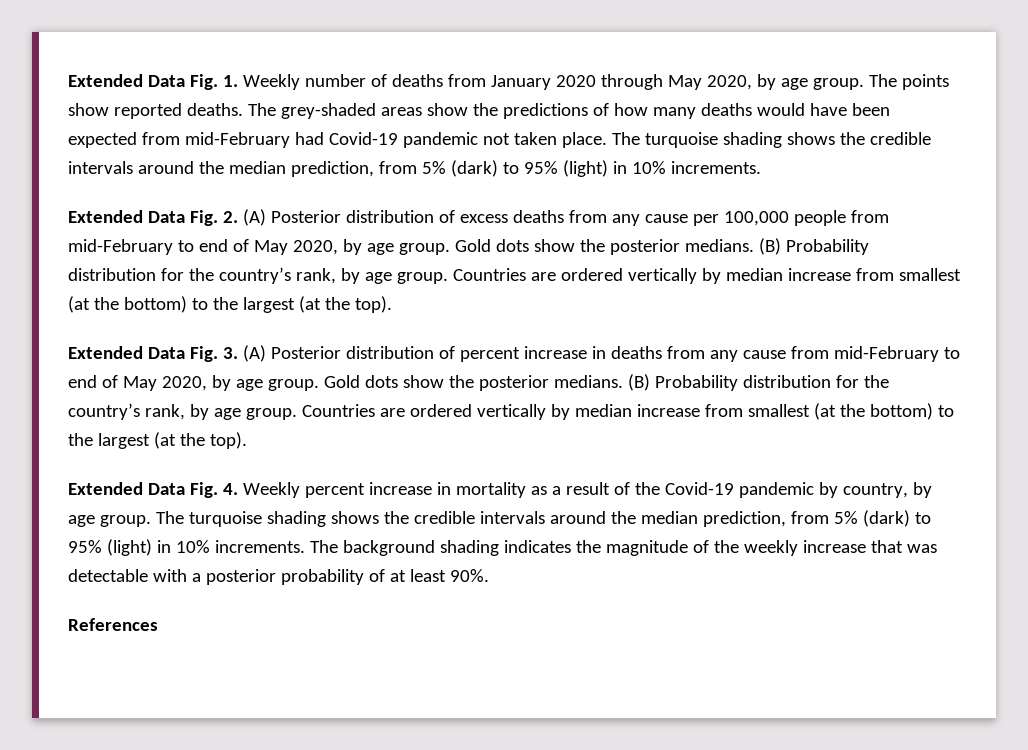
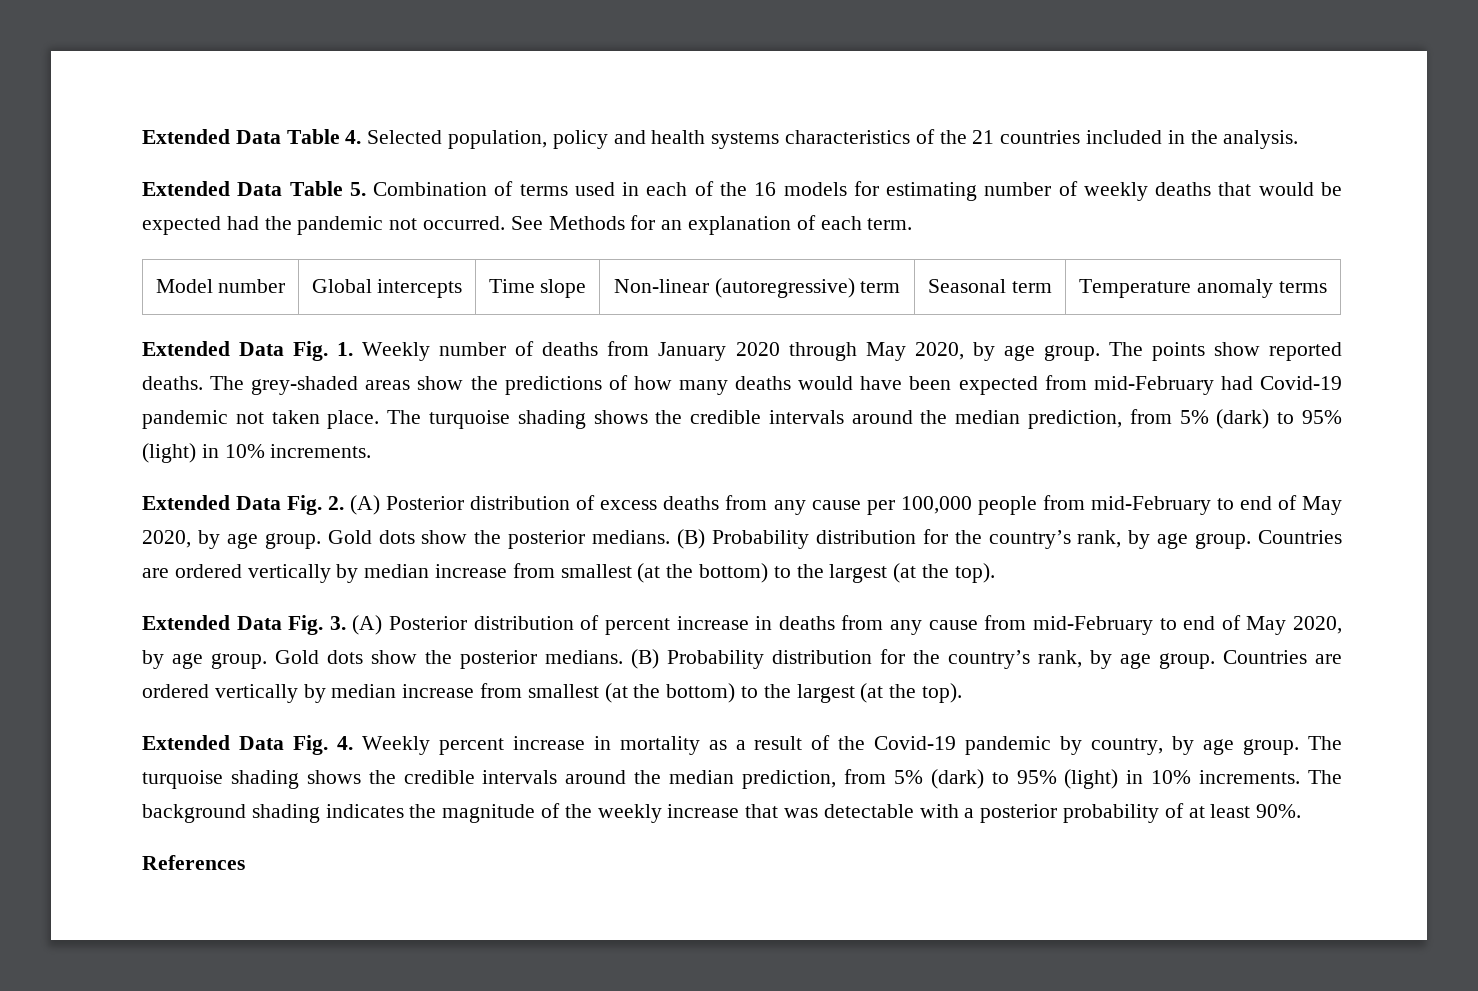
+ Extended Data Table 4. Selected population, policy and health systems characteristics of the 21 countries included in the analysis.
+ Extended Data Table 5. Combination of terms used in each of the 16 models for estimating number of weekly deaths that would be expected had the pandemic not occurred. See Methods for an explanation of each term.
+ Model number | Global intercepts | Time slope | Non-linear (autoregressive) term | Seasonal term | Temperature anomaly terms

